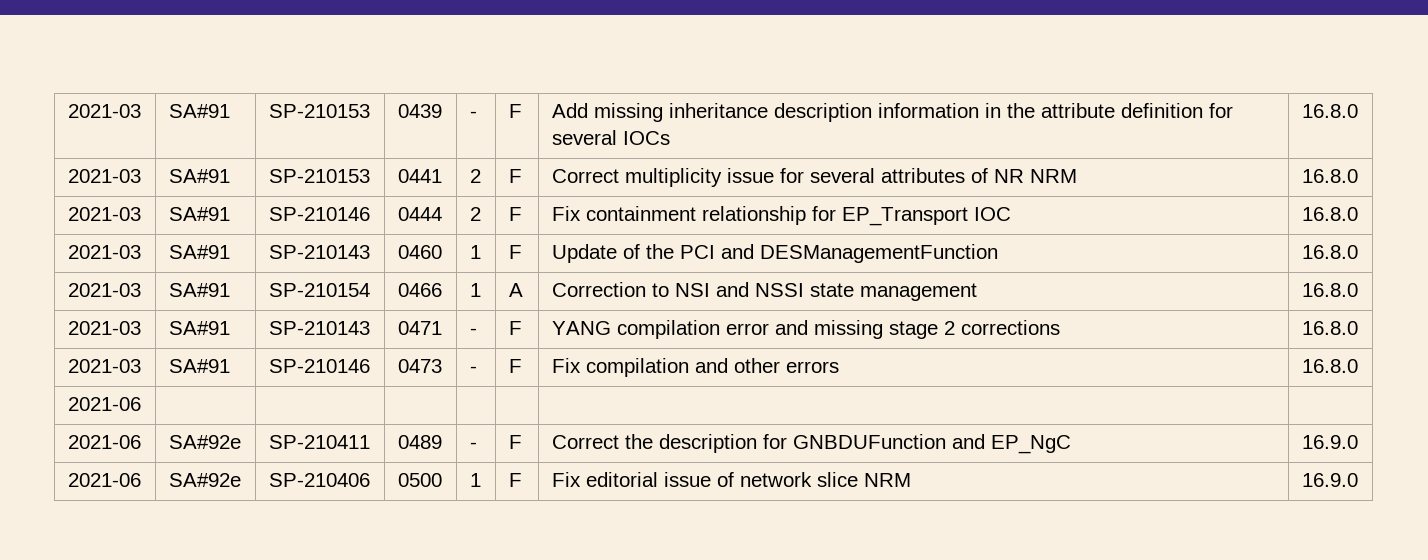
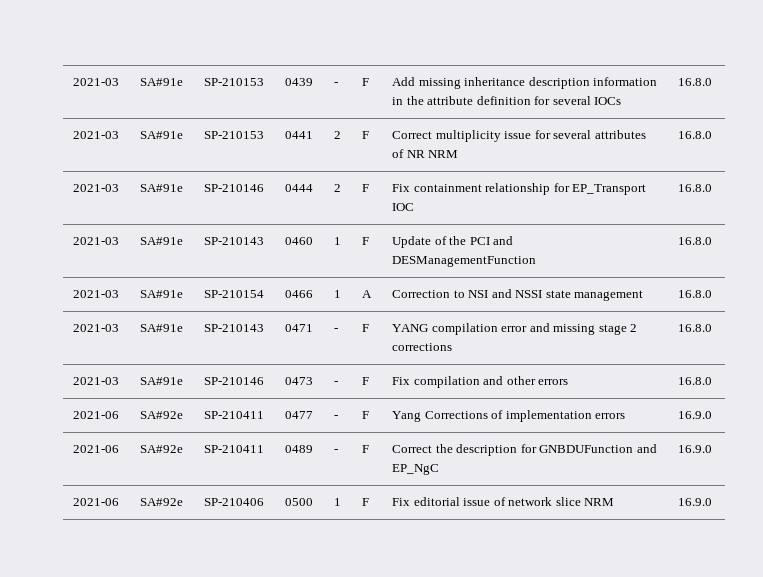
- 2021-03 | SA#91 | SP-210153 | 0439 | - | F | Add missing inheritance description information in the attribute definition for several IOCs | 16.8.0
+ 2021-03 | SA#91e | SP-210153 | 0439 | - | F | Add missing inheritance description information in the attribute definition for several IOCs | 16.8.0
- 2021-03 | SA#91 | SP-210153 | 0441 | 2 | F | Correct multiplicity issue for several attributes of NR NRM | 16.8.0
+ 2021-03 | SA#91e | SP-210153 | 0441 | 2 | F | Correct multiplicity issue for several attributes of NR NRM | 16.8.0
- 2021-03 | SA#91 | SP-210146 | 0444 | 2 | F | Fix containment relationship for EP_Transport IOC | 16.8.0
+ 2021-03 | SA#91e | SP-210146 | 0444 | 2 | F | Fix containment relationship for EP_Transport IOC | 16.8.0
- 2021-03 | SA#91 | SP-210143 | 0460 | 1 | F | Update of the PCI and DESManagementFunction | 16.8.0
+ 2021-03 | SA#91e | SP-210143 | 0460 | 1 | F | Update of the PCI and DESManagementFunction | 16.8.0
- 2021-03 | SA#91 | SP-210154 | 0466 | 1 | A | Correction to NSI and NSSI state management | 16.8.0
+ 2021-03 | SA#91e | SP-210154 | 0466 | 1 | A | Correction to NSI and NSSI state management | 16.8.0
- 2021-03 | SA#91 | SP-210143 | 0471 | - | F | YANG compilation error and missing stage 2 corrections | 16.8.0
+ 2021-03 | SA#91e | SP-210143 | 0471 | - | F | YANG compilation error and missing stage 2 corrections | 16.8.0
- 2021-03 | SA#91 | SP-210146 | 0473 | - | F | Fix compilation and other errors | 16.8.0
+ 2021-03 | SA#91e | SP-210146 | 0473 | - | F | Fix compilation and other errors | 16.8.0
- 2021-06 | | | | | | |
+ 2021-06 | SA#92e | SP-210411 | 0477 | - | F | Yang Corrections of implementation errors | 16.9.0

